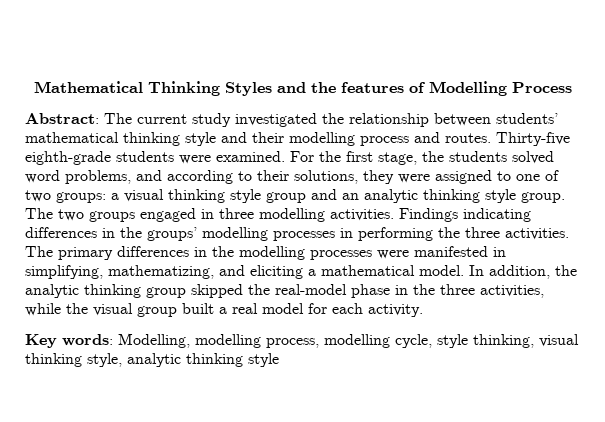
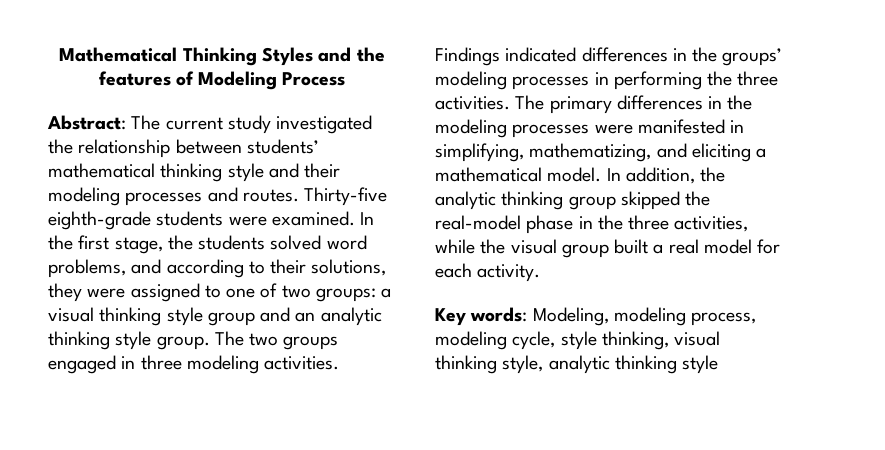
- Mathematical Thinking Styles and the features of Modelling Process
+ Mathematical Thinking Styles and the features of Modeling Process
- Abstract: The current study investigated the relationship between students’ mathematical thinking style and their modelling process and routes.
+ Abstract: The current study investigated the relationship between students’ mathematical thinking style and their modeling processes and routes.
- For the first stage, the students solved word problems, and according to their solutions, they were assigned to one of two groups: a visual thinking style group and an analytic thinking style group.
+ In the first stage, the students solved word problems, and according to their solutions, they were assigned to one of two groups: a visual thinking style group and an analytic thinking style group.
- The two groups engaged in three modelling activities.
+ The two groups engaged in three modeling activities.
- Findings indicating differences in the groups’ modelling processes in performing the three activities.
+ Findings indicated differences in the groups’ modeling processes in performing the three activities.
- The primary differences in the modelling processes were manifested in simplifying, mathematizing, and eliciting a mathematical model.
+ The primary differences in the modeling processes were manifested in simplifying, mathematizing, and eliciting a mathematical model.
- Key words: Modelling, modelling process, modelling cycle, style thinking, visual thinking style, analytic thinking style
+ Key words: Modeling, modeling process, modeling cycle, style thinking, visual thinking style, analytic thinking style

